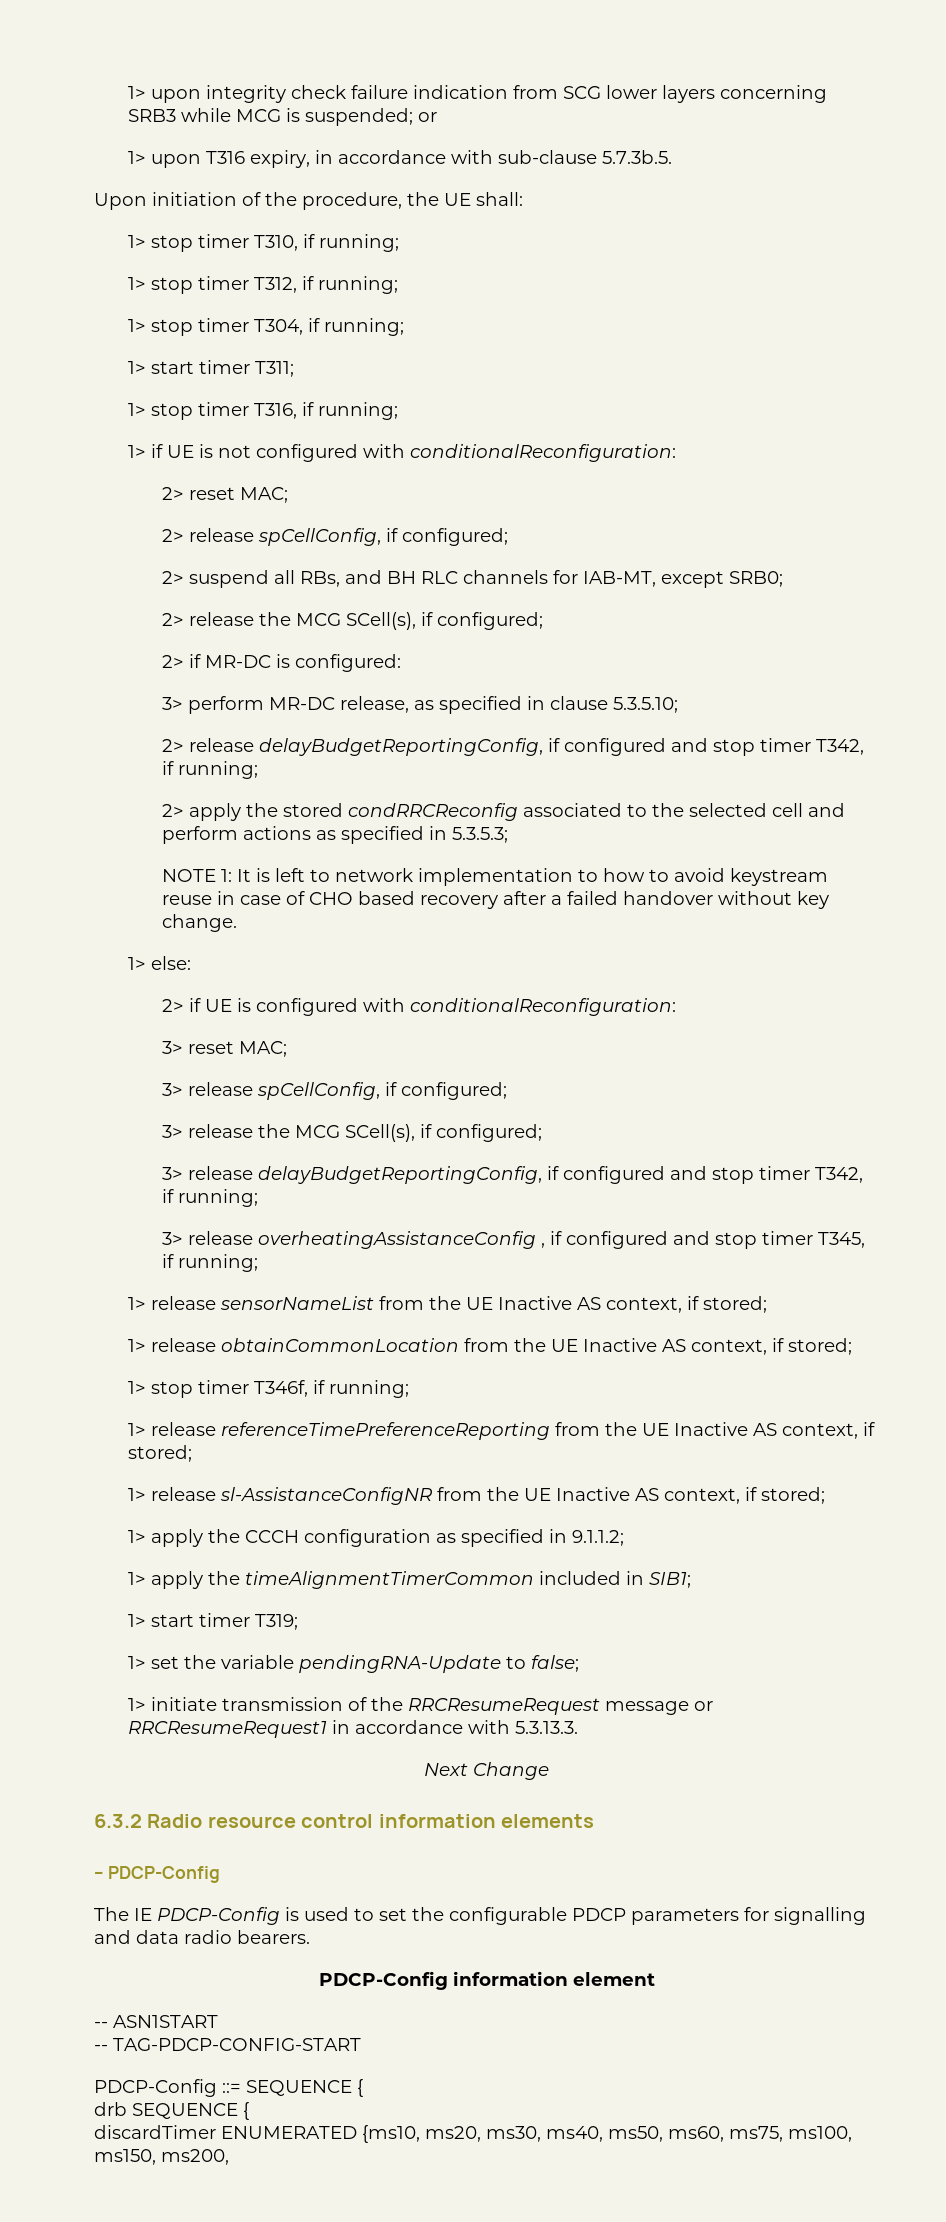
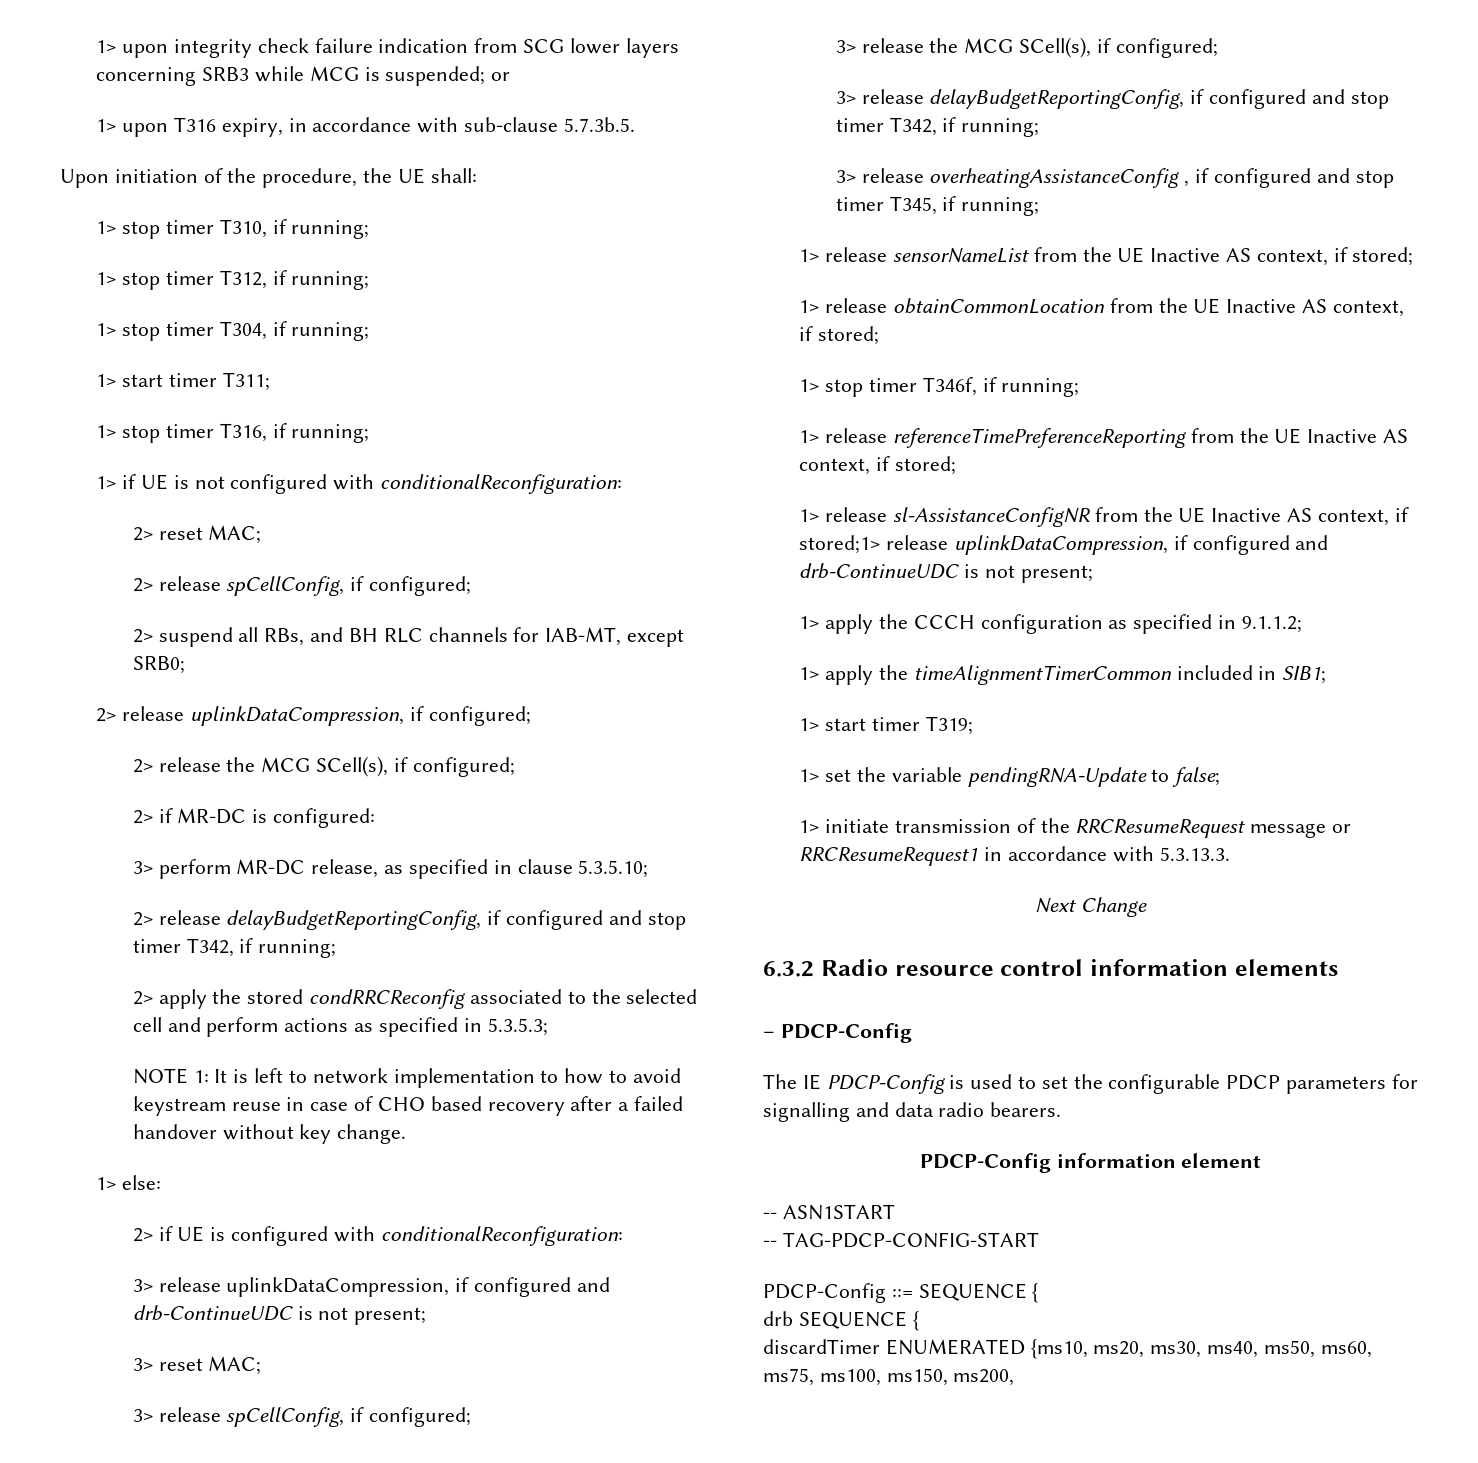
+ 2> release uplinkDataCompression, if configured;
+ 3> release uplinkDataCompression, if configured and drb-ContinueUDC is not present;
- 1> release sl-AssistanceConfigNR from the UE Inactive AS context, if stored;
+ 1> release sl-AssistanceConfigNR from the UE Inactive AS context, if stored;1> release uplinkDataCompression, if configured and drb-ContinueUDC is not present;

